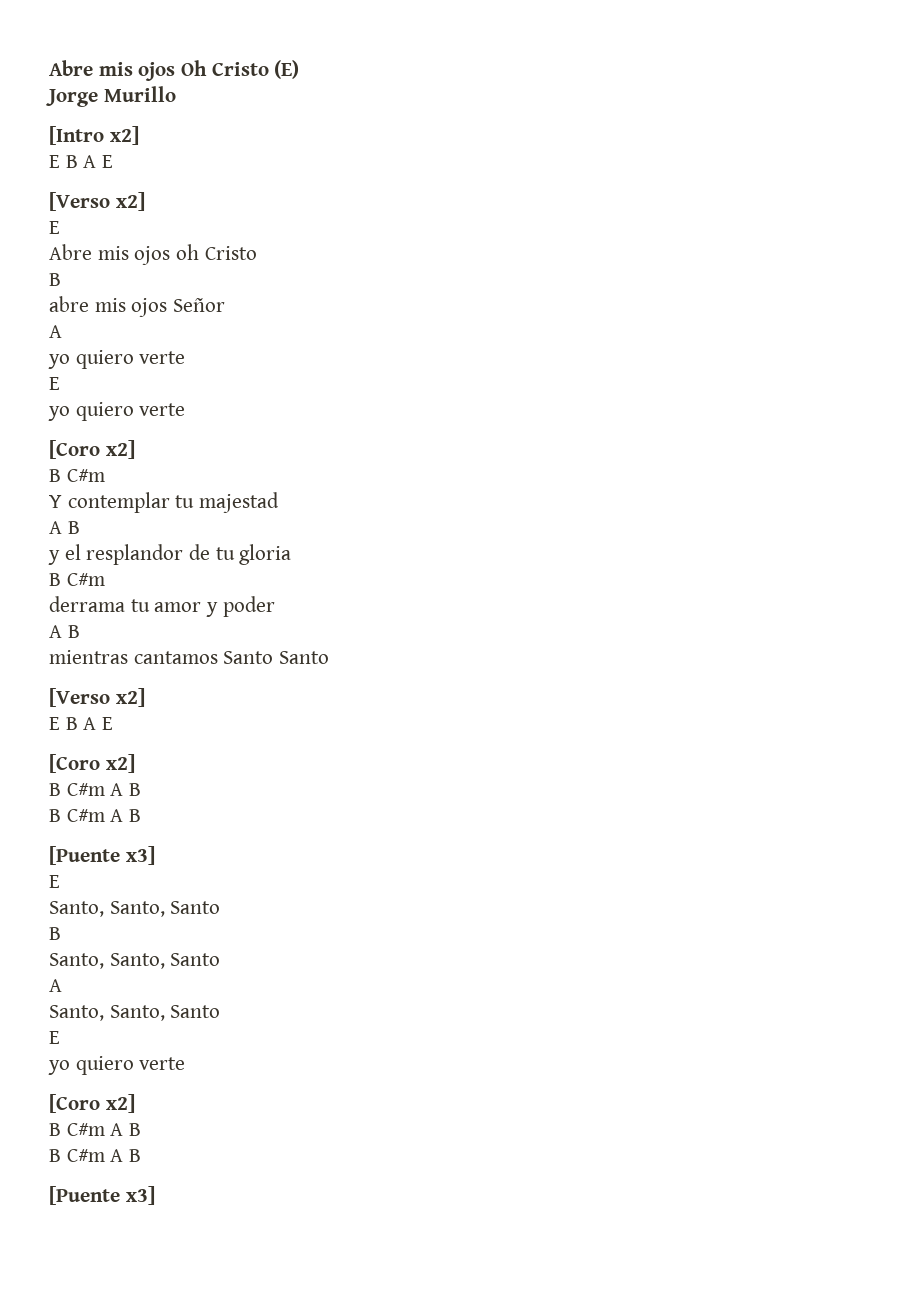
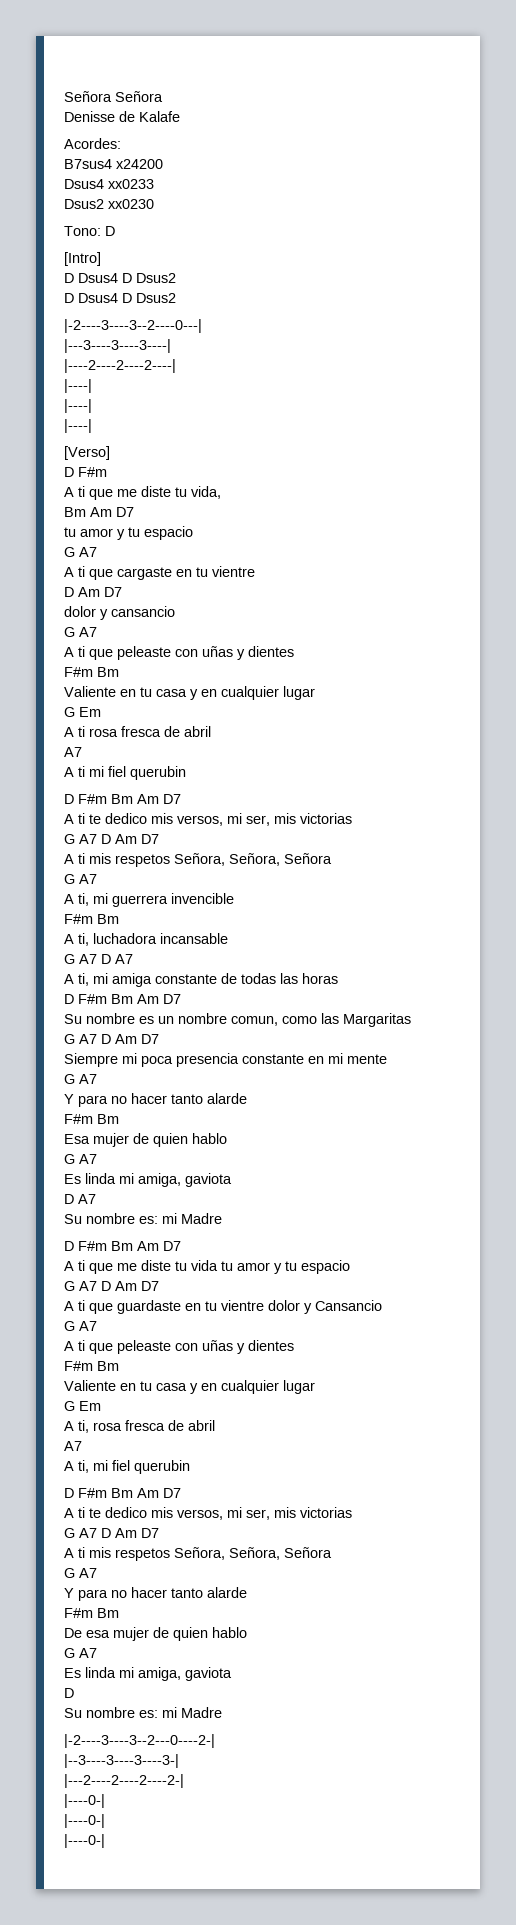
- Abre mis ojos Oh Cristo (E)
- Jorge Murillo
- [Intro x2]
- E B A E
- [Verso x2]
- E
- Abre mis ojos oh Cristo
- B
- abre mis ojos Señor
- A
- yo quiero verte
- E
- yo quiero verte
- [Coro x2]
- B C#m
- Y contemplar tu majestad
- A B
- y el resplandor de tu gloria
- B C#m
- derrama tu amor y poder
- A B
- mientras cantamos Santo Santo
- [Verso x2]
- E B A E
- [Coro x2]
- B C#m A B
- B C#m A B
- [Puente x3]
- E
- Santo, Santo, Santo
- B
- Santo, Santo, Santo
- A
- Santo, Santo, Santo
- E
- yo quiero verte
- [Coro x2]
- B C#m A B
- B C#m A B
- [Puente x3]
+ Señora Señora
+ Denisse de Kalafe
+ Acordes:
+ B7sus4 x24200
+ Dsus4 xx0233
+ Dsus2 xx0230
+ Tono: D
+ [Intro]
+ D Dsus4 D Dsus2
+ D Dsus4 D Dsus2
+ |-2----3----3--2----0---|
+ |---3----3----3----|
+ |----2----2----2----|
+ |----|
+ |----|
+ |----|
+ [Verso]
+ D F#m
+ A ti que me diste tu vida,
+ Bm Am D7
+ tu amor y tu espacio
+ G A7
+ A ti que cargaste en tu vientre
+ D Am D7
+ dolor y cansancio
+ G A7
+ A ti que peleaste con uñas y dientes
+ F#m Bm
+ Valiente en tu casa y en cualquier lugar
+ G Em
+ A ti rosa fresca de abril
+ A7
+ A ti mi fiel querubin
+ D F#m Bm Am D7
+ A ti te dedico mis versos, mi ser, mis victorias
+ G A7 D Am D7
+ A ti mis respetos Señora, Señora, Señora
+ G A7
+ A ti, mi guerrera invencible
+ F#m Bm
+ A ti, luchadora incansable
+ G A7 D A7
+ A ti, mi amiga constante de todas las horas
+ D F#m Bm Am D7
+ Su nombre es un nombre comun, como las Margaritas
+ G A7 D Am D7
+ Siempre mi poca presencia constante en mi mente
+ G A7
+ Y para no hacer tanto alarde
+ F#m Bm
+ Esa mujer de quien hablo
+ G A7
+ Es linda mi amiga, gaviota
+ D A7
+ Su nombre es: mi Madre
+ D F#m Bm Am D7
+ A ti que me diste tu vida tu amor y tu espacio
+ G A7 D Am D7
+ A ti que guardaste en tu vientre dolor y Cansancio
+ G A7
+ A ti que peleaste con uñas y dientes
+ F#m Bm
+ Valiente en tu casa y en cualquier lugar
+ G Em
+ A ti, rosa fresca de abril
+ A7
+ A ti, mi fiel querubin
+ D F#m Bm Am D7
+ A ti te dedico mis versos, mi ser, mis victorias
+ G A7 D Am D7
+ A ti mis respetos Señora, Señora, Señora
+ G A7
+ Y para no hacer tanto alarde
+ F#m Bm
+ De esa mujer de quien hablo
+ G A7
+ Es linda mi amiga, gaviota
+ D
+ Su nombre es: mi Madre
+ |-2----3----3--2---0----2-|
+ |--3----3----3----3-|
+ |---2----2----2----2-|
+ |----0-|
+ |----0-|
+ |----0-|

